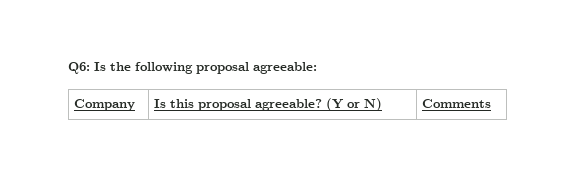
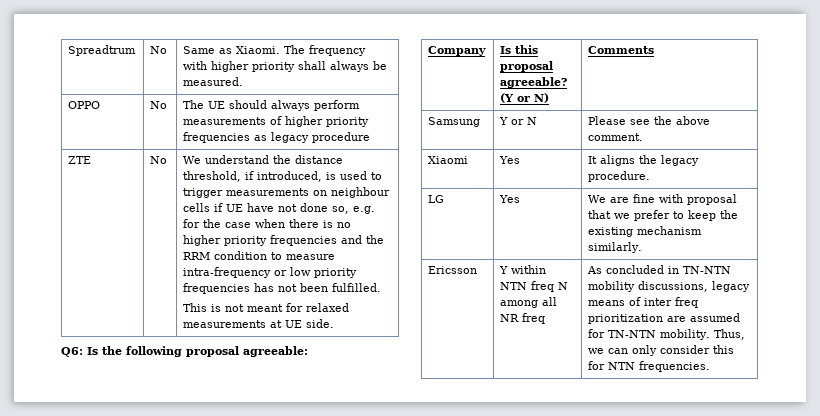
+ Spreadtrum | No | Same as Xiaomi. The frequency with higher priority shall always be measured.
+ OPPO | No | The UE should always perform measurements of higher priority frequencies as legacy procedure
+ ZTE | No | We understand the distance threshold, if introduced, is used to trigger measurements on neighbour cells if UE have not done so, e.g. for the case when there is no higher priority frequencies and the RRM condition to measure intra-frequency or low priority frequencies has not been fulfilled.
+ This is not meant for relaxed measurements at UE side.
+ Samsung | Y or N | Please see the above comment.
+ Xiaomi | Yes | It aligns the legacy procedure.
+ LG | Yes | We are fine with proposal that we prefer to keep the existing mechanism similarly.
+ Ericsson | Y within NTN freq N among all NR freq | As concluded in TN-NTN mobility discussions, legacy means of inter freq prioritization are assumed for TN-NTN mobility. Thus, we can only consider this for NTN frequencies.

